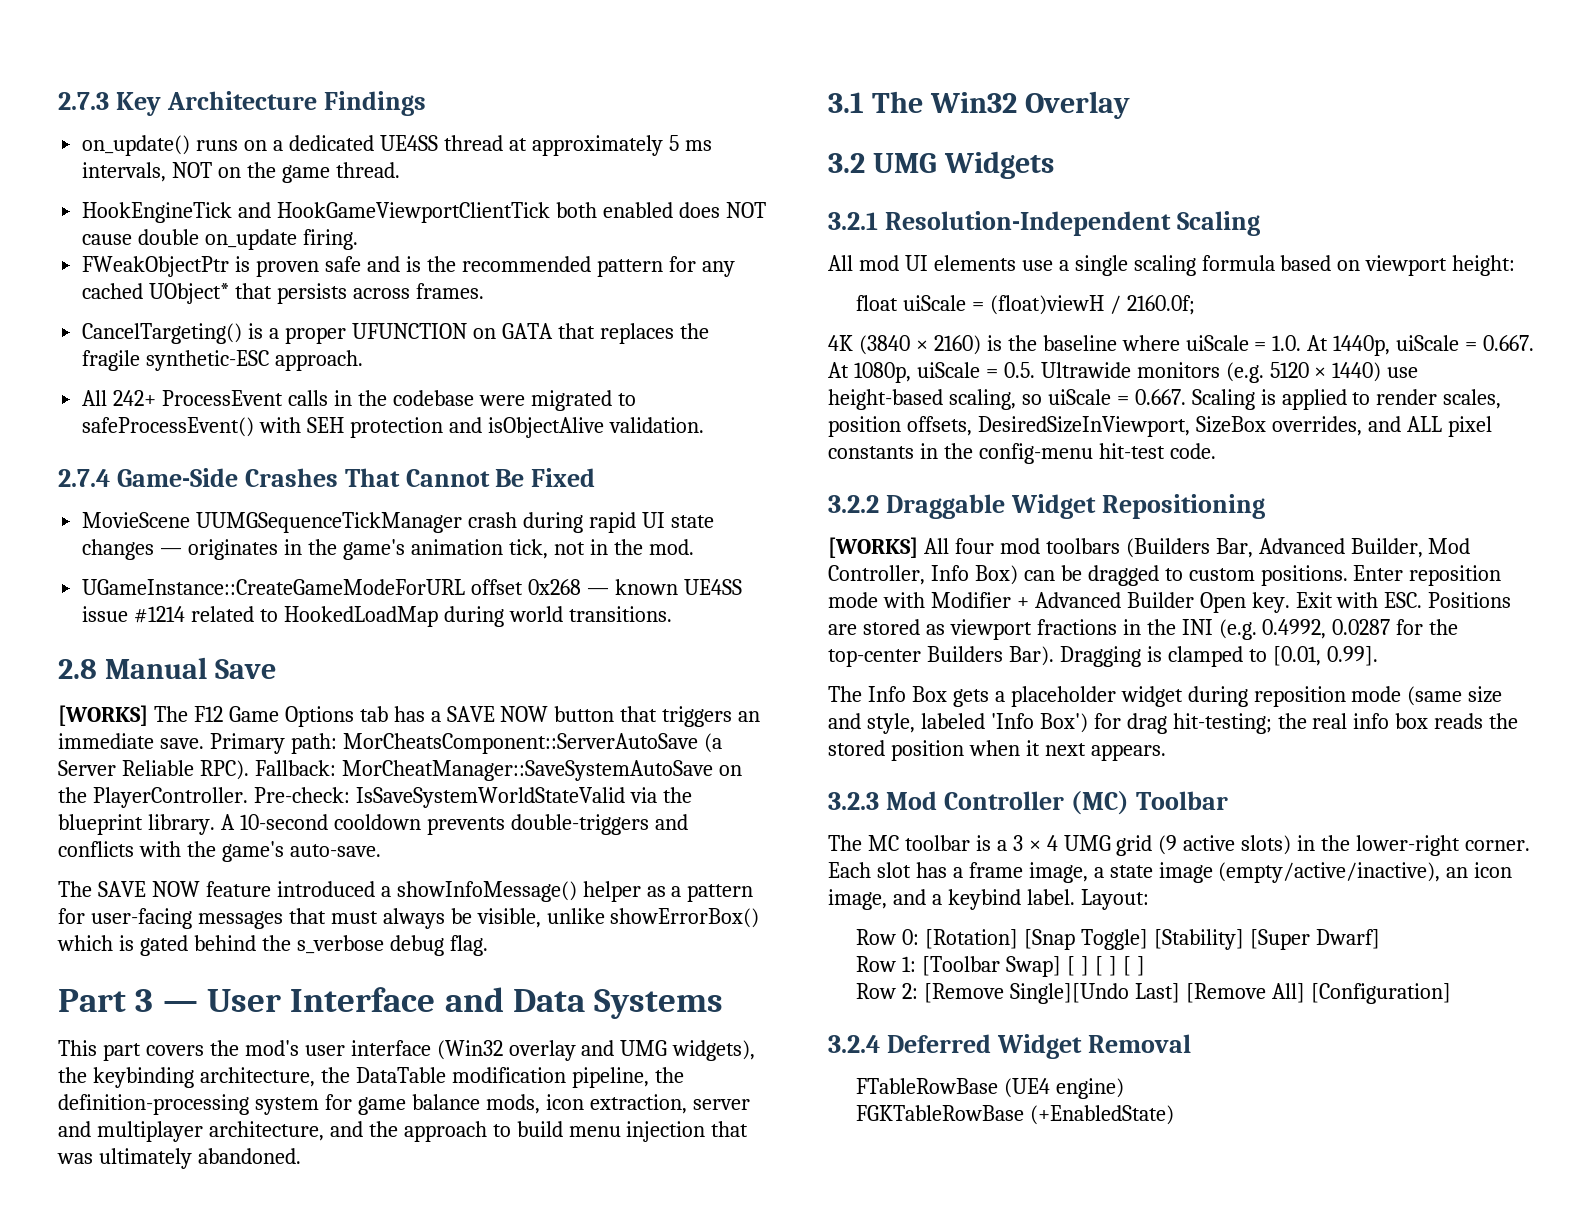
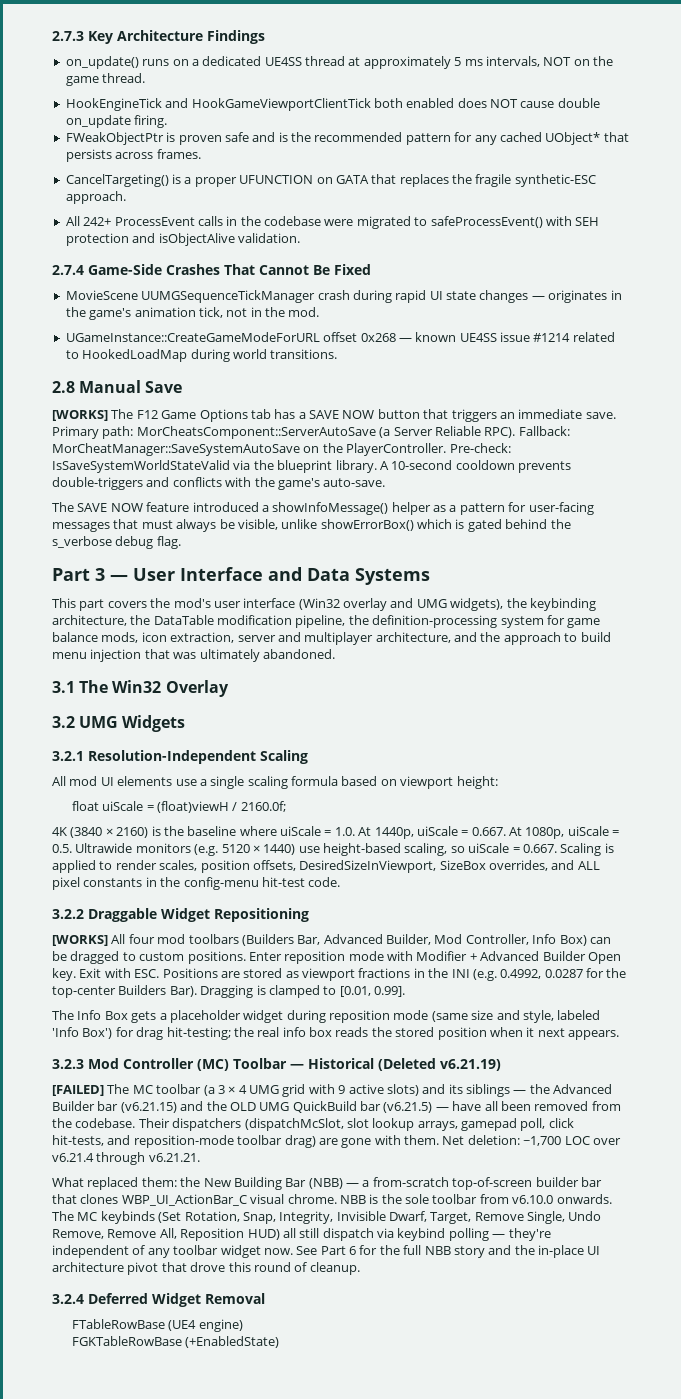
- 3.2.3 Mod Controller (MC) Toolbar
- The MC toolbar is a 3 × 4 UMG grid (9 active slots) in the lower-right corner. Each slot has a frame image, a state image (empty/active/inactive), an icon image, and a keybind label. Layout:
- Row 0: [Rotation] [Snap Toggle] [Stability] [Super Dwarf]
- Row 1: [Toolbar Swap] [ ] [ ] [ ]
- Row 2: [Remove Single][Undo Last] [Remove All] [Configuration]
+ 3.2.3 Mod Controller (MC) Toolbar — Historical (Deleted v6.21.19)
+ [FAILED] The MC toolbar (a 3 × 4 UMG grid with 9 active slots) and its siblings — the Advanced Builder bar (v6.21.15) and the OLD UMG QuickBuild bar (v6.21.5) — have all been removed from the codebase. Their dispatchers (dispatchMcSlot, slot lookup arrays, gamepad poll, click hit-tests, and reposition-mode toolbar drag) are gone with them. Net deletion: ~1,700 LOC over v6.21.4 through v6.21.21.
+ What replaced them: the New Building Bar (NBB) — a from-scratch top-of-screen builder bar that clones WBP_UI_ActionBar_C visual chrome. NBB is the sole toolbar from v6.10.0 onwards. The MC keybinds (Set Rotation, Snap, Integrity, Invisible Dwarf, Target, Remove Single, Undo Remove, Remove All, Reposition HUD) all still dispatch via keybind polling — they're independent of any toolbar widget now. See Part 6 for the full NBB story and the in-place UI architecture pivot that drove this round of cleanup.

